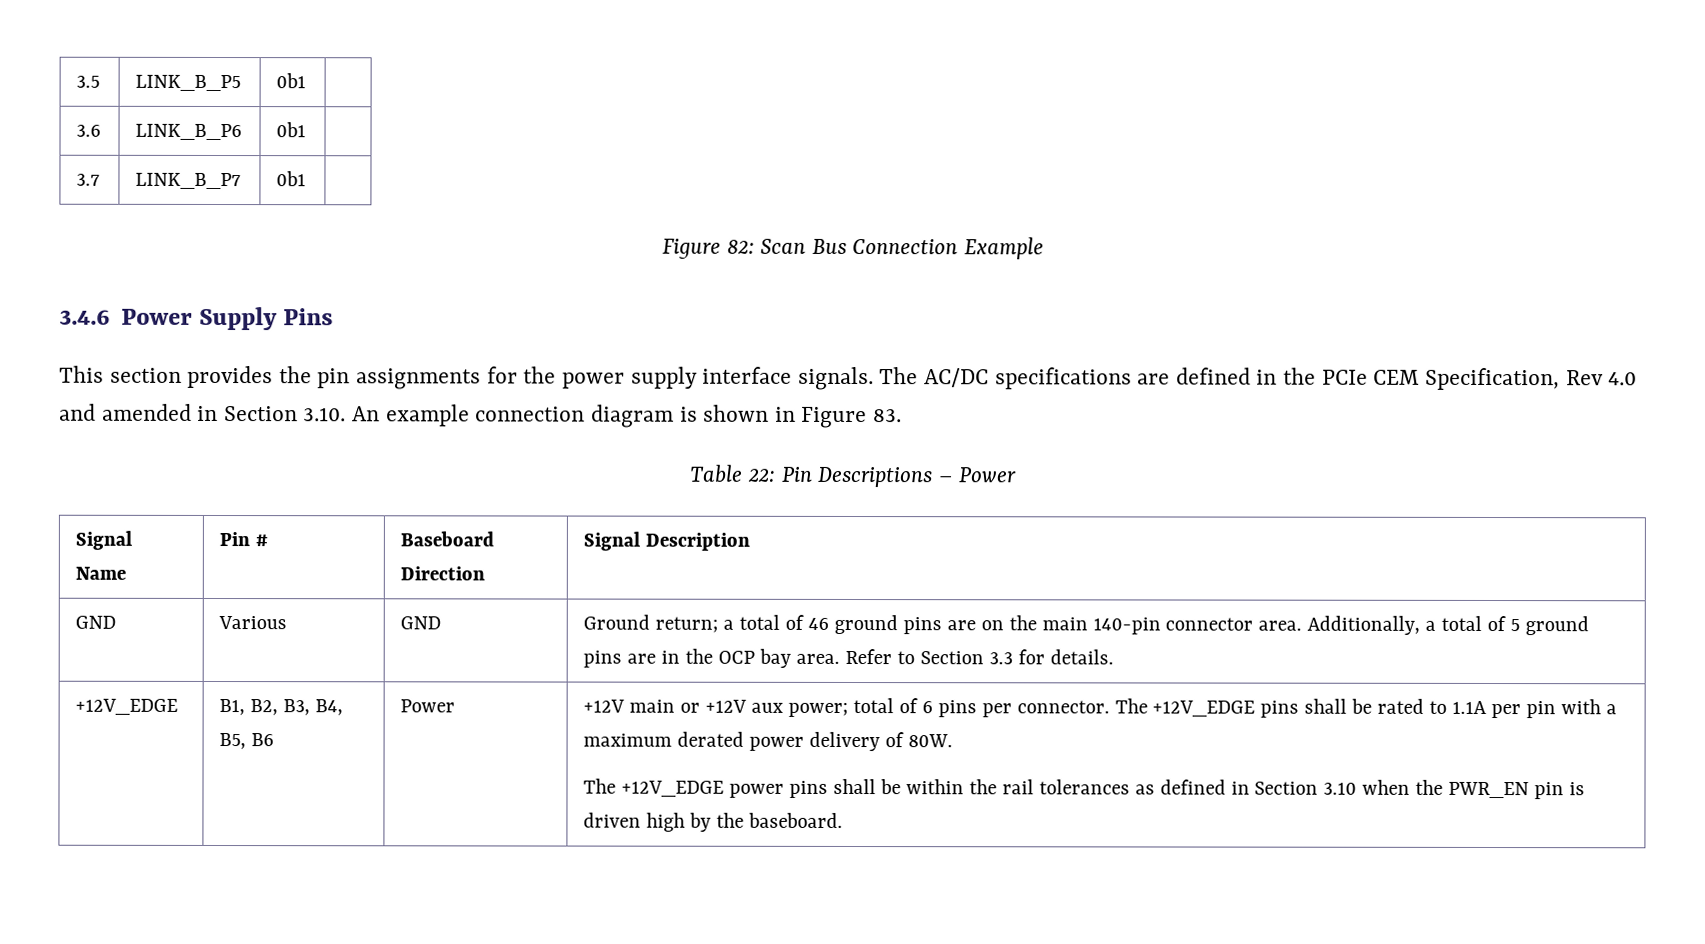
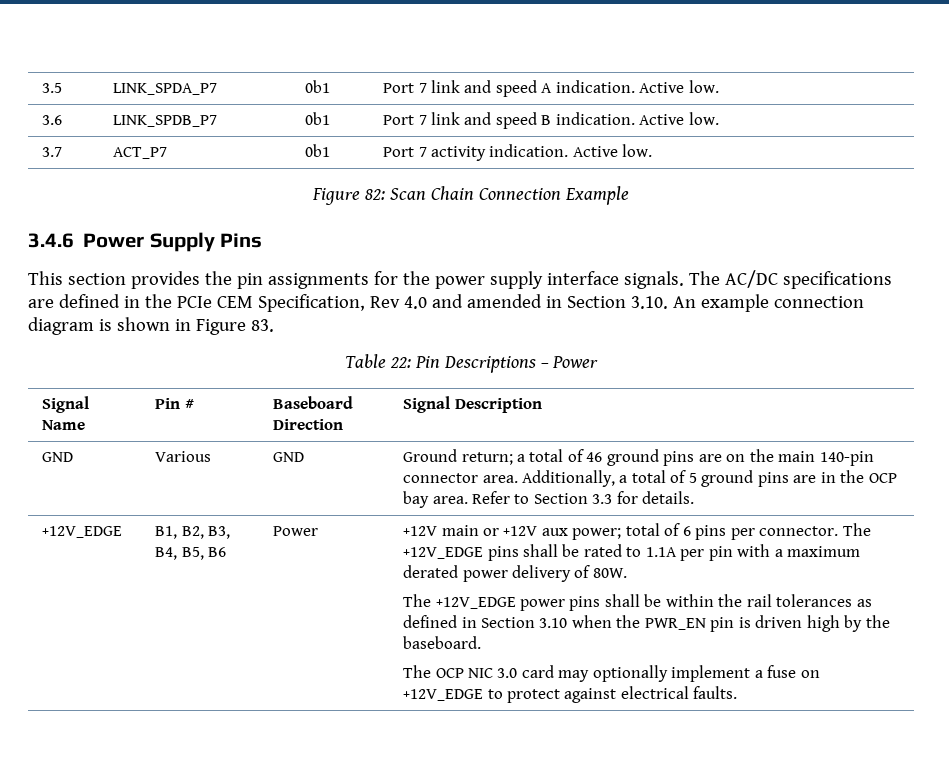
- 3.5 | LINK_B_P5 | 0b1 |
+ 3.5 | LINK_SPDA_P7 | 0b1 | Port 7 link and speed A indication. Active low.
- 3.6 | LINK_B_P6 | 0b1 |
+ 3.6 | LINK_SPDB_P7 | 0b1 | Port 7 link and speed B indication. Active low.
- 3.7 | LINK_B_P7 | 0b1 |
+ 3.7 | ACT_P7 | 0b1 | Port 7 activity indication. Active low.
- Figure 82: Scan Bus Connection Example
+ Figure 82: Scan Chain Connection Example
+ The OCP NIC 3.0 card may optionally implement a fuse on +12V_EDGE to protect against electrical faults.

